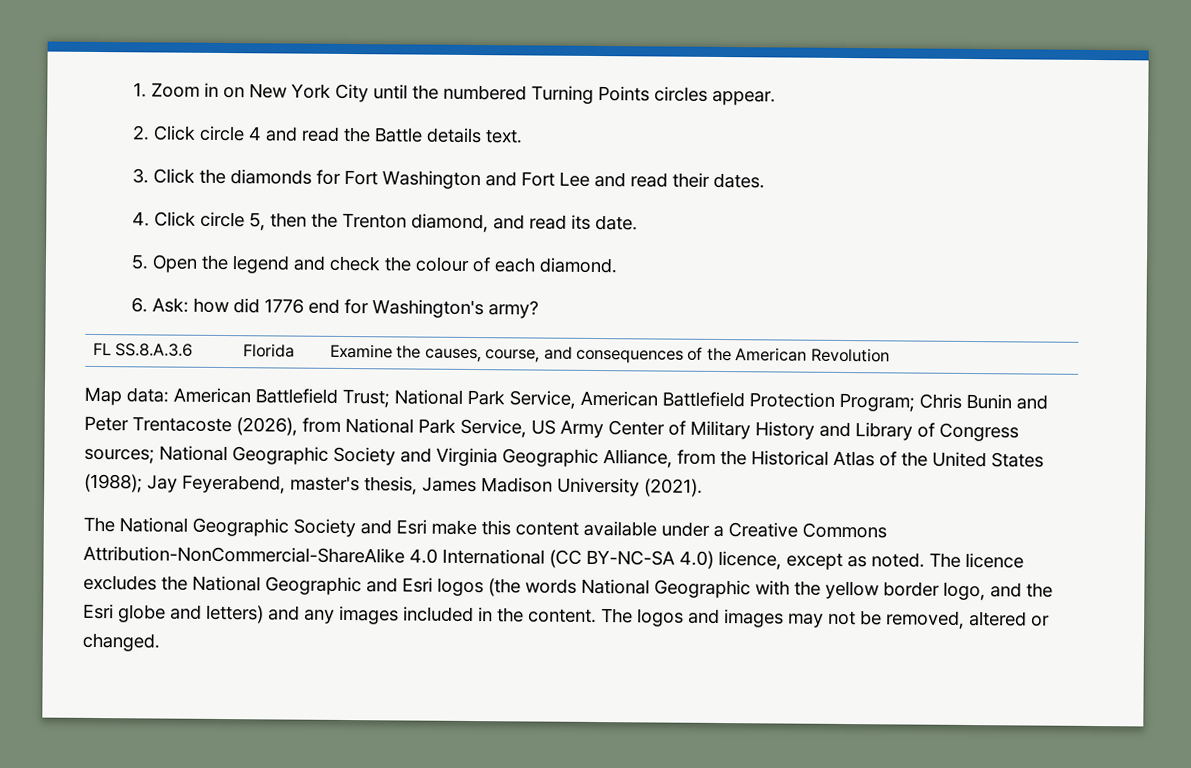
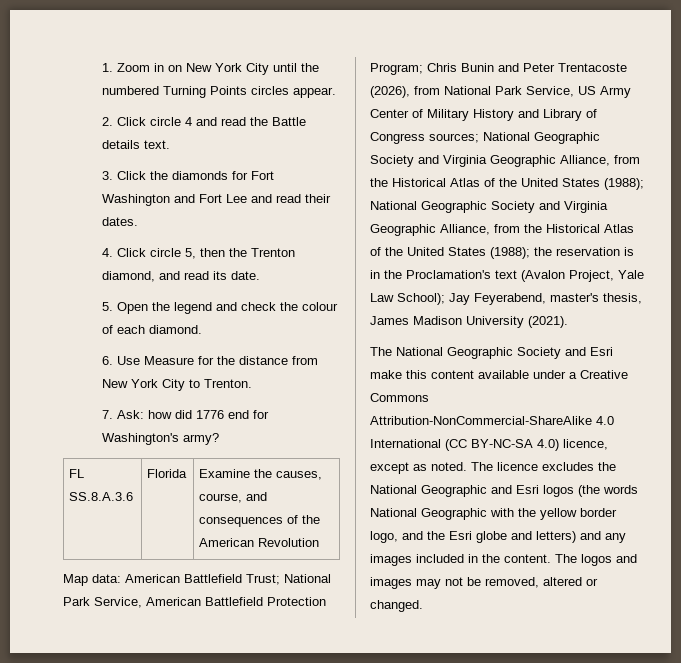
- 6. Ask: how did 1776 end for Washington's army?
+ 6. Use Measure for the distance from New York City to Trenton.
+ 7. Ask: how did 1776 end for Washington's army?
- Map data: American Battlefield Trust; National Park Service, American Battlefield Protection Program; Chris Bunin and Peter Trentacoste (2026), from National Park Service, US Army Center of Military History and Library of Congress sources; National Geographic Society and Virginia Geographic Alliance, from the Historical Atlas of the United States (1988); Jay Feyerabend, master's thesis, James Madison University (2021).
+ Map data: American Battlefield Trust; National Park Service, American Battlefield Protection Program; Chris Bunin and Peter Trentacoste (2026), from National Park Service, US Army Center of Military History and Library of Congress sources; National Geographic Society and Virginia Geographic Alliance, from the Historical Atlas of the United States (1988); National Geographic Society and Virginia Geographic Alliance, from the Historical Atlas of the United States (1988); the reservation is in the Proclamation's text (Avalon Project, Yale Law School); Jay Feyerabend, master's thesis, James Madison University (2021).

